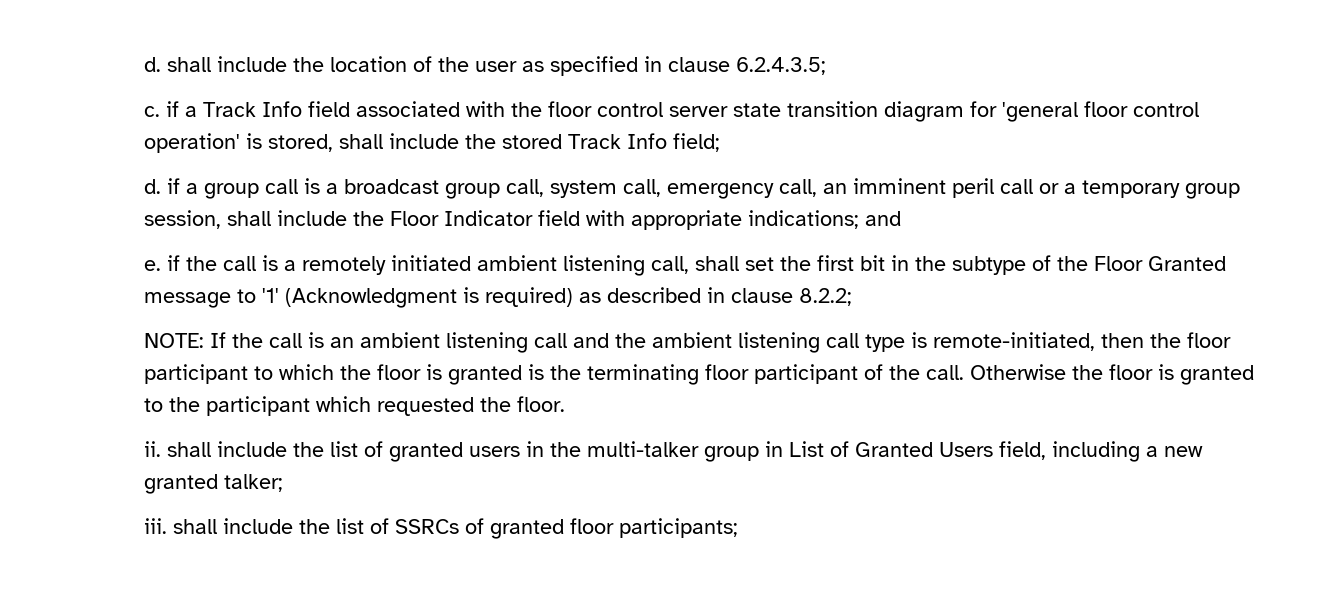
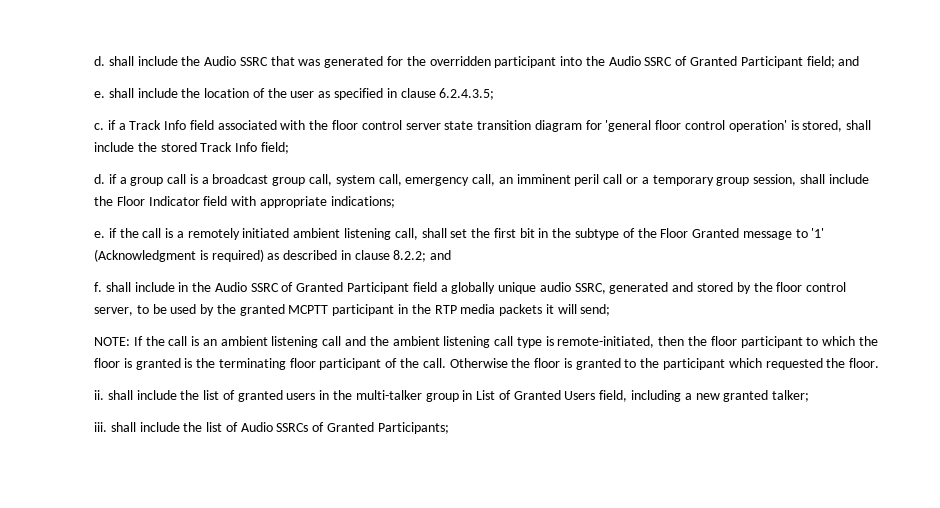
- d. shall include the location of the user as specified in clause 6.2.4.3.5;
+ d. shall include the Audio SSRC that was generated for the overridden participant into the Audio SSRC of Granted Participant field; and
+ e. shall include the location of the user as specified in clause 6.2.4.3.5;
- d. if a group call is a broadcast group call, system call, emergency call, an imminent peril call or a temporary group session, shall include the Floor Indicator field with appropriate indications; and
+ d. if a group call is a broadcast group call, system call, emergency call, an imminent peril call or a temporary group session, shall include the Floor Indicator field with appropriate indications;
- e. if the call is a remotely initiated ambient listening call, shall set the first bit in the subtype of the Floor Granted message to '1' (Acknowledgment is required) as described in clause 8.2.2;
+ e. if the call is a remotely initiated ambient listening call, shall set the first bit in the subtype of the Floor Granted message to '1' (Acknowledgment is required) as described in clause 8.2.2; and
+ f. shall include in the Audio SSRC of Granted Participant field a globally unique audio SSRC, generated and stored by the floor control server, to be used by the granted MCPTT participant in the RTP media packets it will send;
- iii. shall include the list of SSRCs of granted floor participants;
+ iii. shall include the list of Audio SSRCs of Granted Participants;

